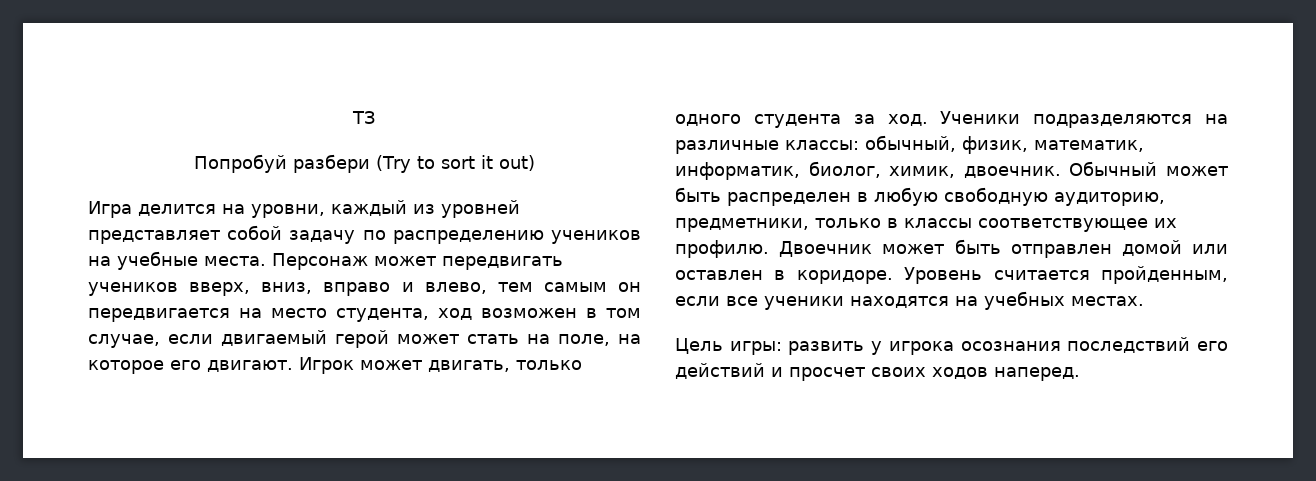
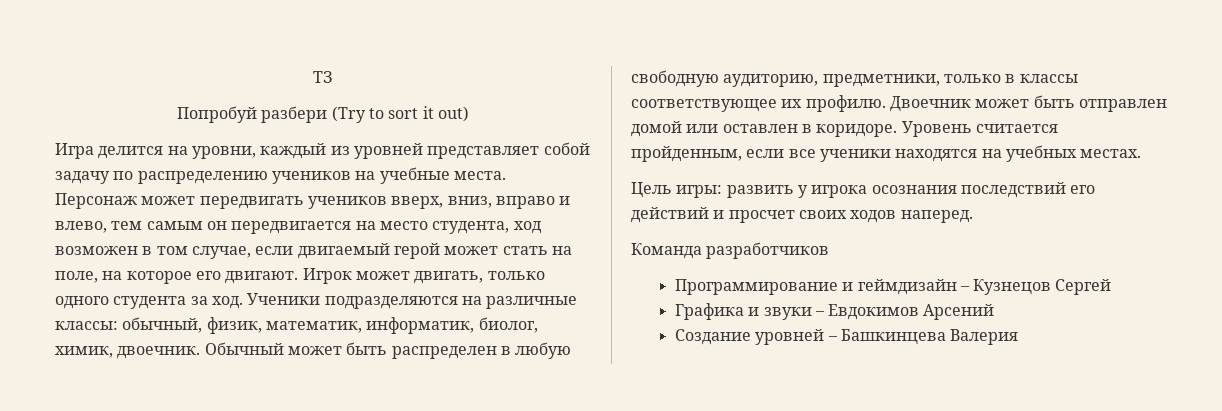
+ Команда разработчиков
+ Программирование и геймдизайн – Кузнецов Сергей
+ Графика и звуки – Евдокимов Арсений
+ Создание уровней – Башкинцева Валерия

